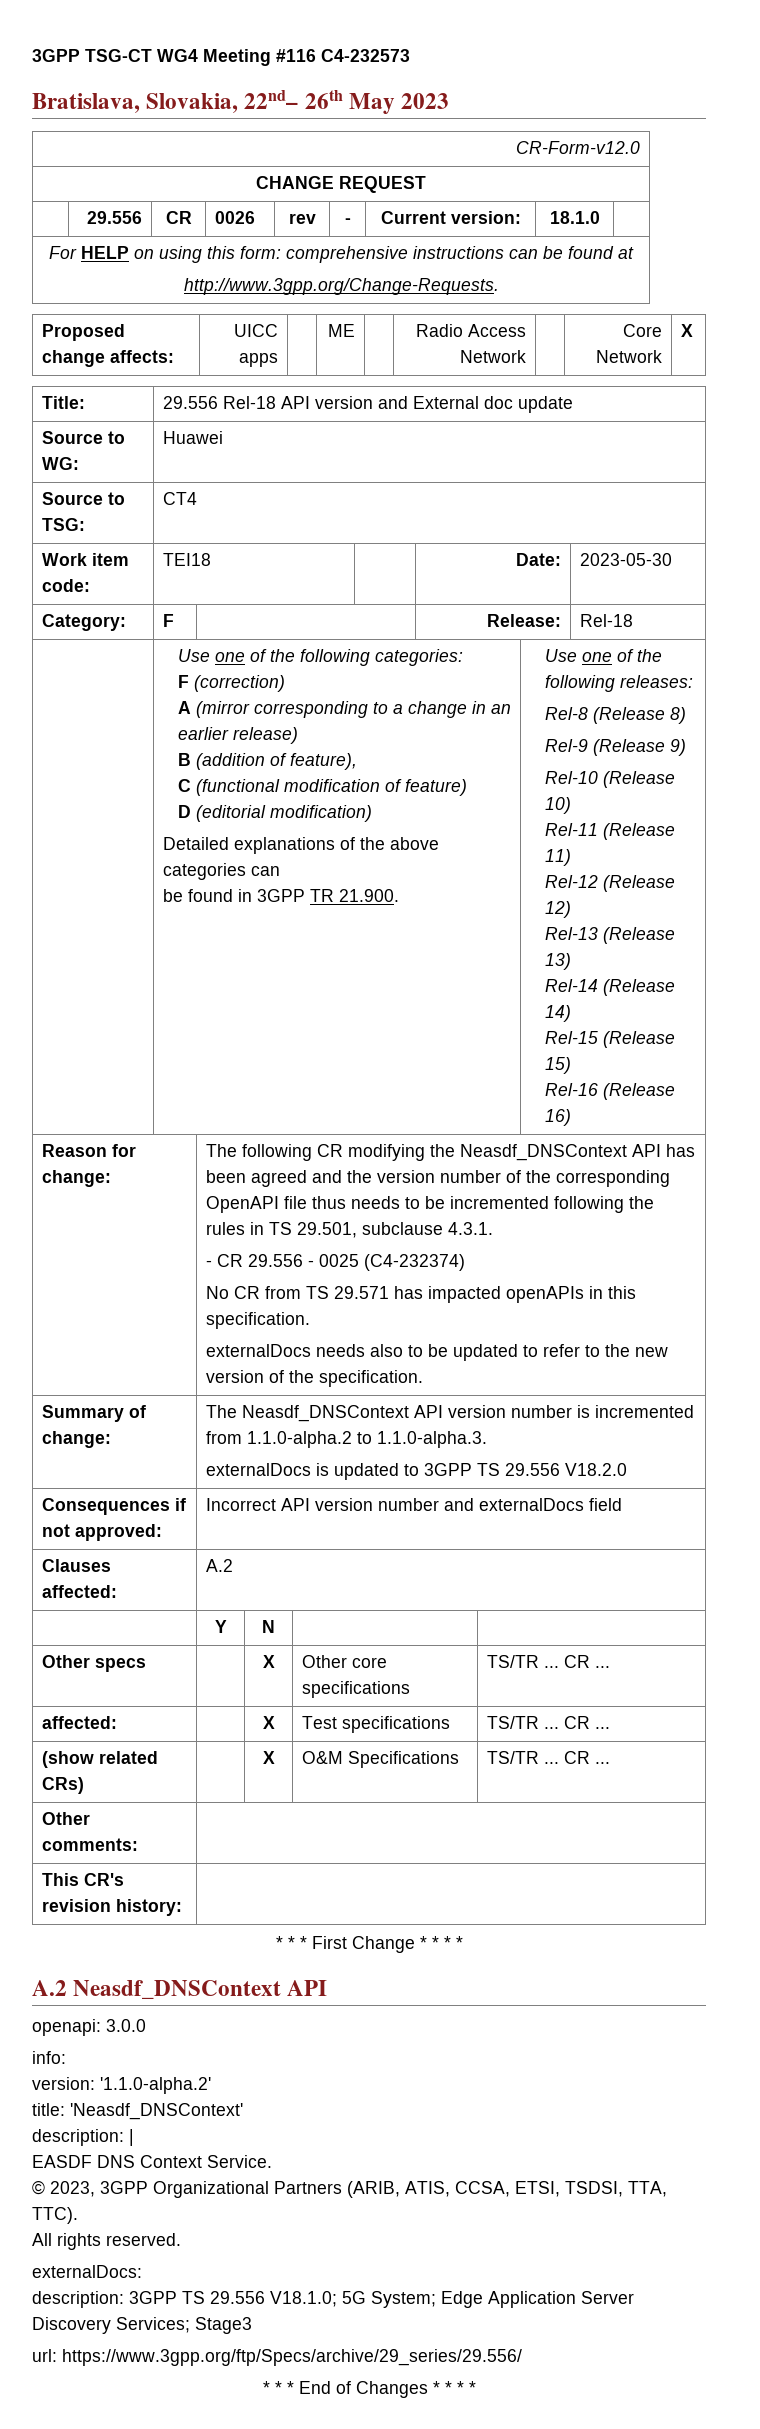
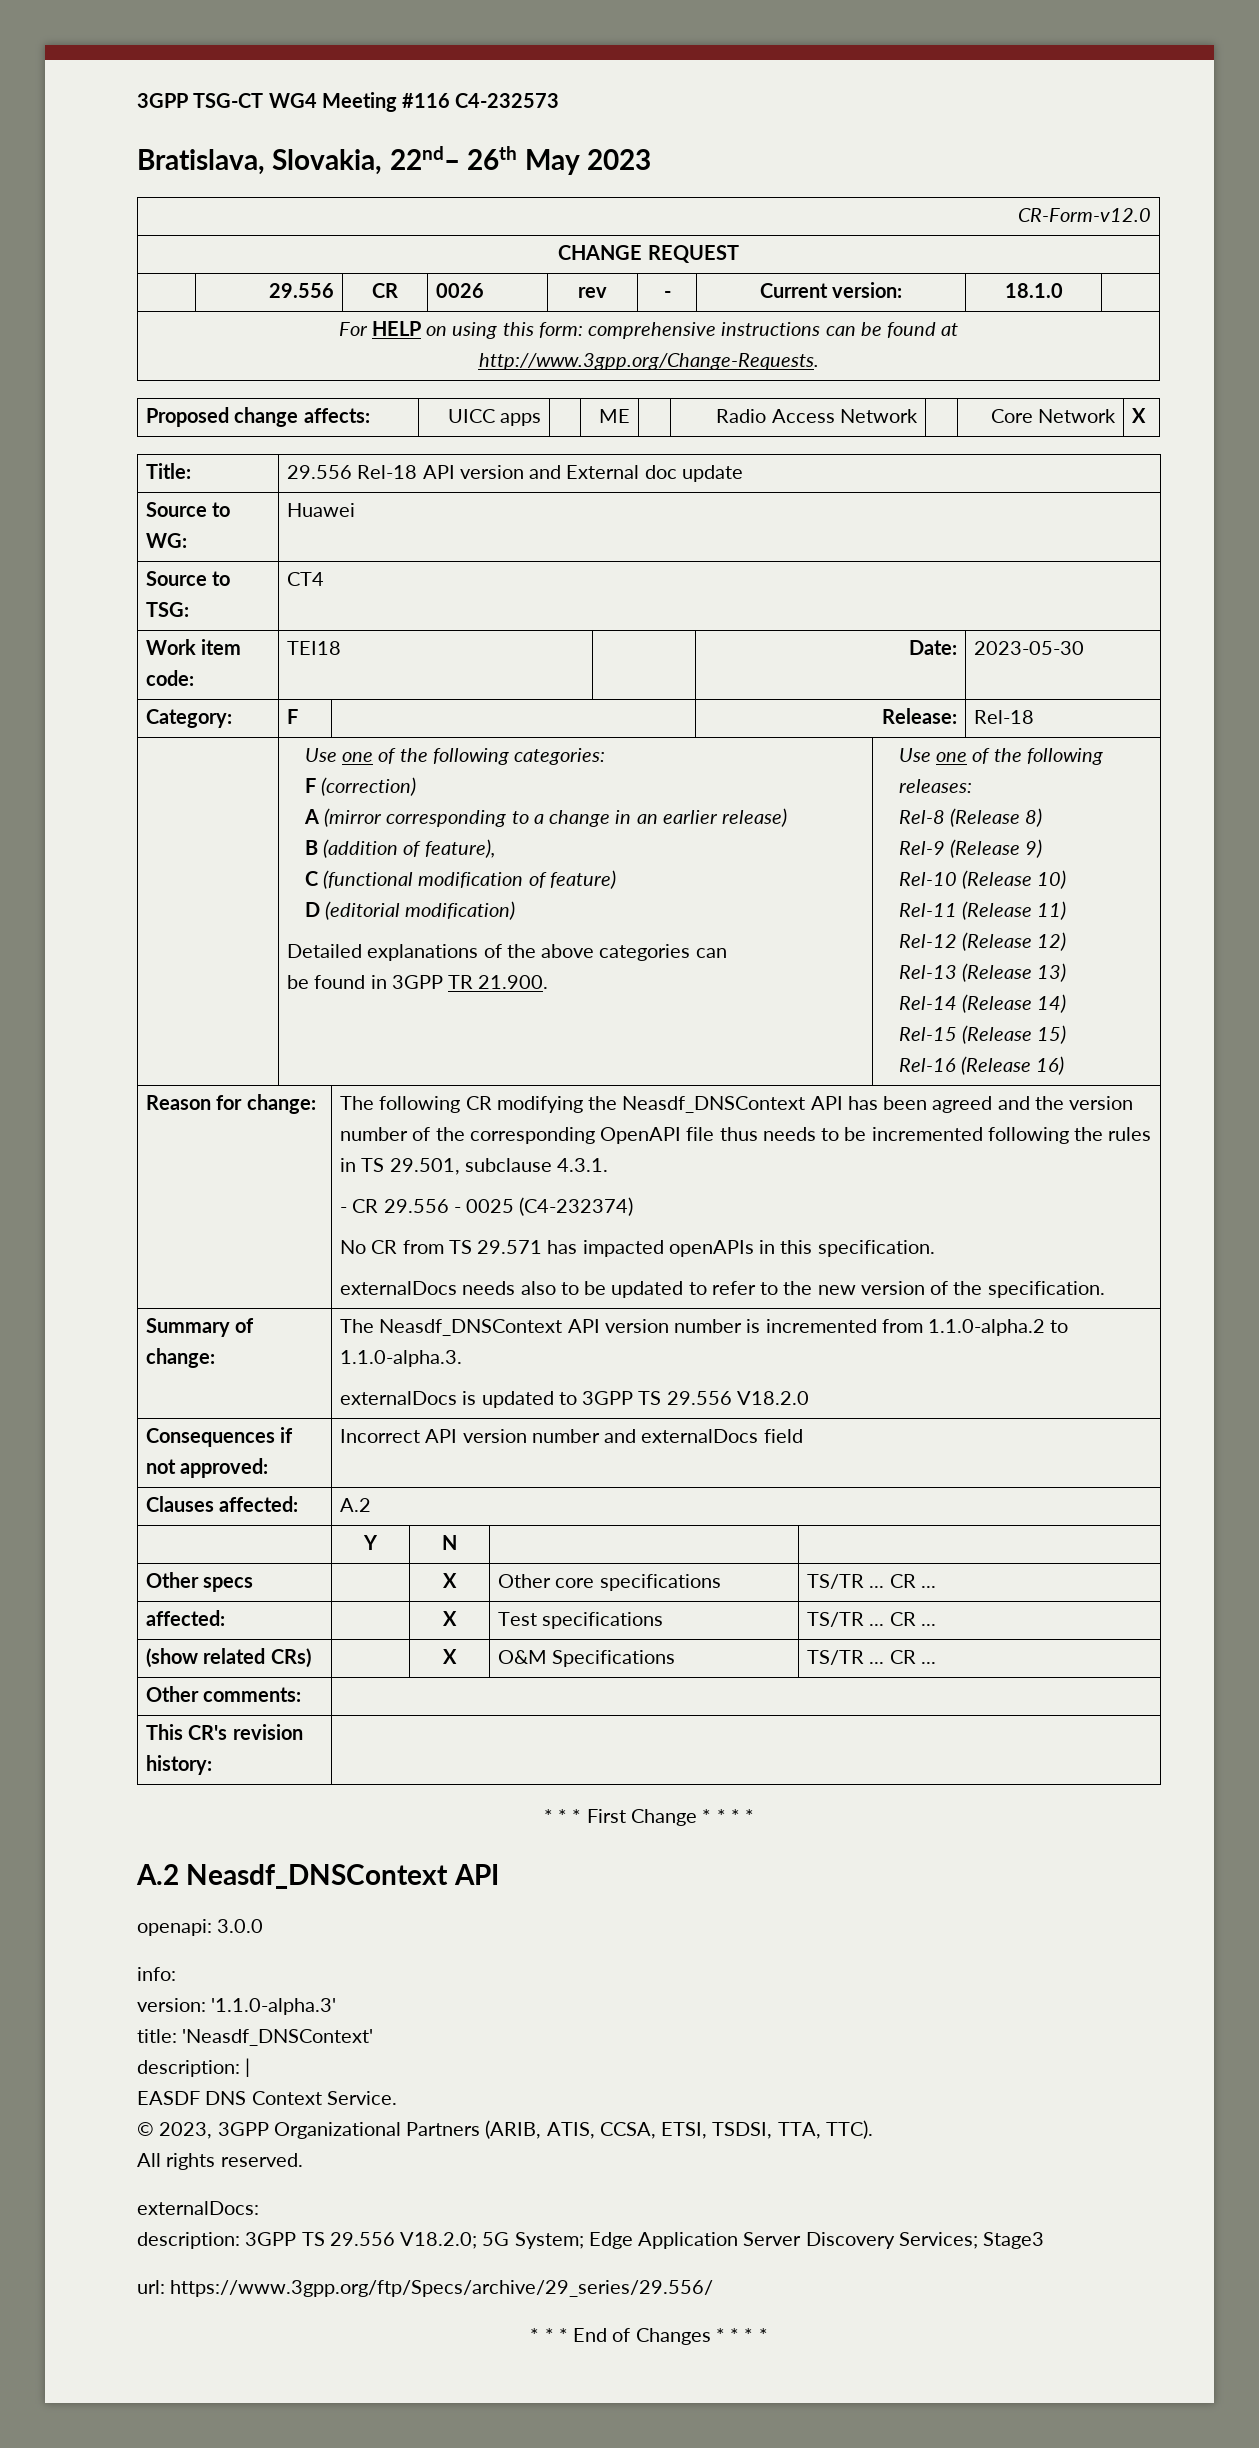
- version: '1.1.0-alpha.2'
+ version: '1.1.0-alpha.3'
- description: 3GPP TS 29.556 V18.1.0; 5G System; Edge Application Server Discovery Services; Stage3
+ description: 3GPP TS 29.556 V18.2.0; 5G System; Edge Application Server Discovery Services; Stage3

